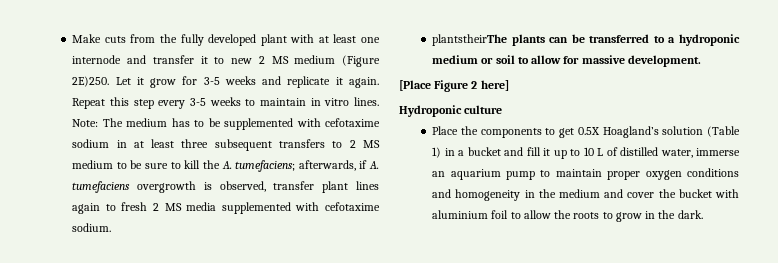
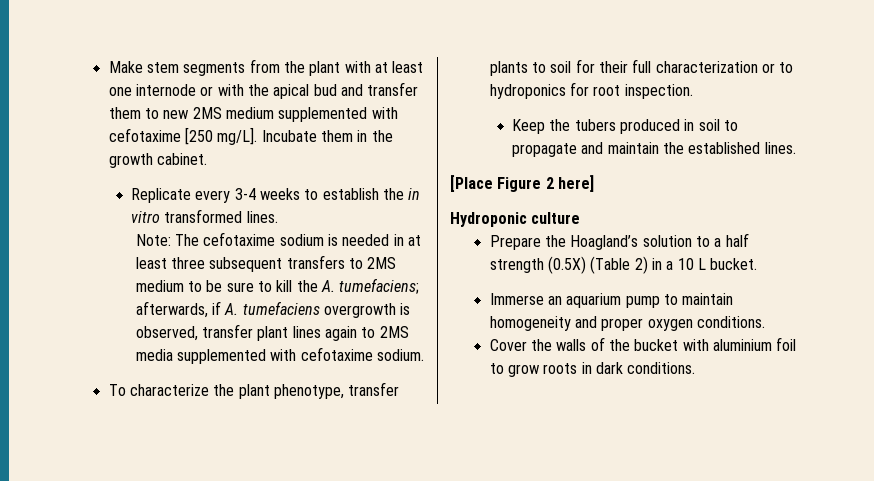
- Make cuts from the fully developed plant with at least one internode and transfer it to new 2 MS medium (Figure 2E)250. Let it grow for 3-5 weeks and replicate it again. Repeat this step every 3-5 weeks to maintain in vitro lines. Note: The medium has to be supplemented with cefotaxime sodium in at least three subsequent transfers to 2 MS medium to be sure to kill the A. tumefaciens; afterwards, if A. tumefaciens overgrowth is observed, transfer plant lines again to fresh 2 MS media supplemented with cefotaxime sodium.
+ Make stem segments from the plant with at least one internode or with the apical bud and transfer them to new 2MS medium supplemented with cefotaxime [250 mg/L]. Incubate them in the growth cabinet.
+ Replicate every 3-4 weeks to establish the in vitro transformed lines.
+ Note: The cefotaxime sodium is needed in at least three subsequent transfers to 2MS medium to be sure to kill the A. tumefaciens; afterwards, if A. tumefaciens overgrowth is observed, transfer plant lines again to 2MS media supplemented with cefotaxime sodium.
- plantstheirThe plants can be transferred to a hydroponic medium or soil to allow for massive development.
+ To characterize the plant phenotype, transfer plants to soil for their full characterization or to hydroponics for root inspection.
+ Keep the tubers produced in soil to propagate and maintain the established lines.
- Place the components to get 0.5X Hoagland’s solution (Table 1) in a bucket and fill it up to 10 L of distilled water, immerse an aquarium pump to maintain proper oxygen conditions and homogeneity in the medium and cover the bucket with aluminium foil to allow the roots to grow in the dark.
+ Prepare the Hoagland’s solution to a half strength (0.5X) (Table 2) in a 10 L bucket.
+ Immerse an aquarium pump to maintain homogeneity and proper oxygen conditions.
+ Cover the walls of the bucket with aluminium foil to grow roots in dark conditions.

